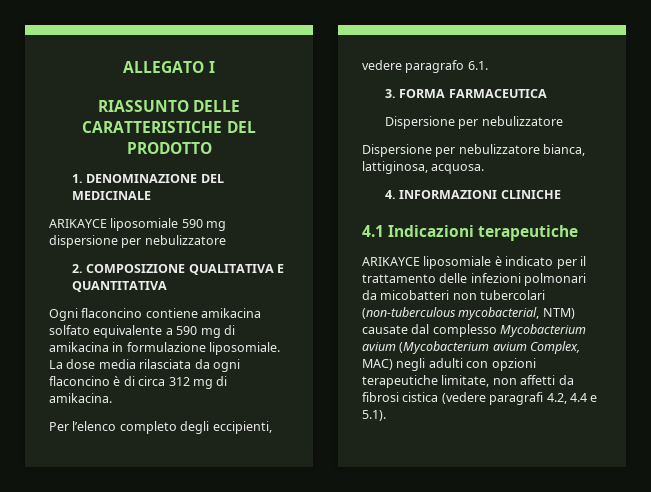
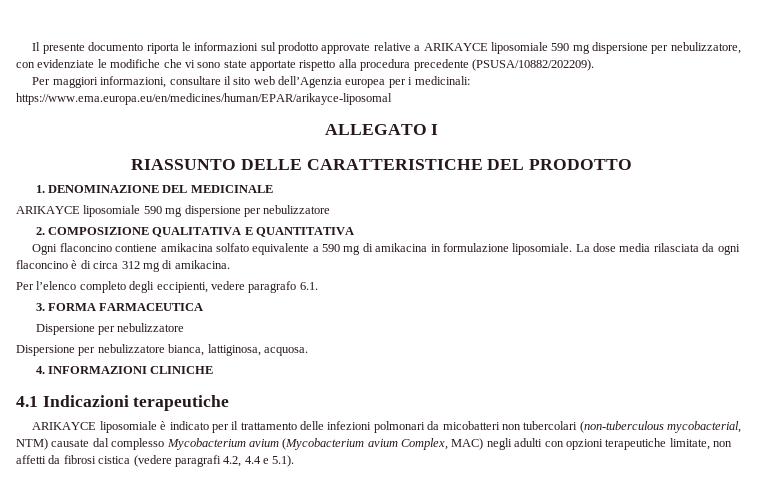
+ Il presente documento riporta le informazioni sul prodotto approvate relative a ARIKAYCE liposomiale 590 mg dispersione per nebulizzatore, con evidenziate le modifiche che vi sono state apportate rispetto alla procedura precedente (PSUSA/10882/202209).
+ Per maggiori informazioni, consultare il sito web dell’Agenzia europea per i medicinali: https://www.ema.europa.eu/en/medicines/human/EPAR/arikayce-liposomal

